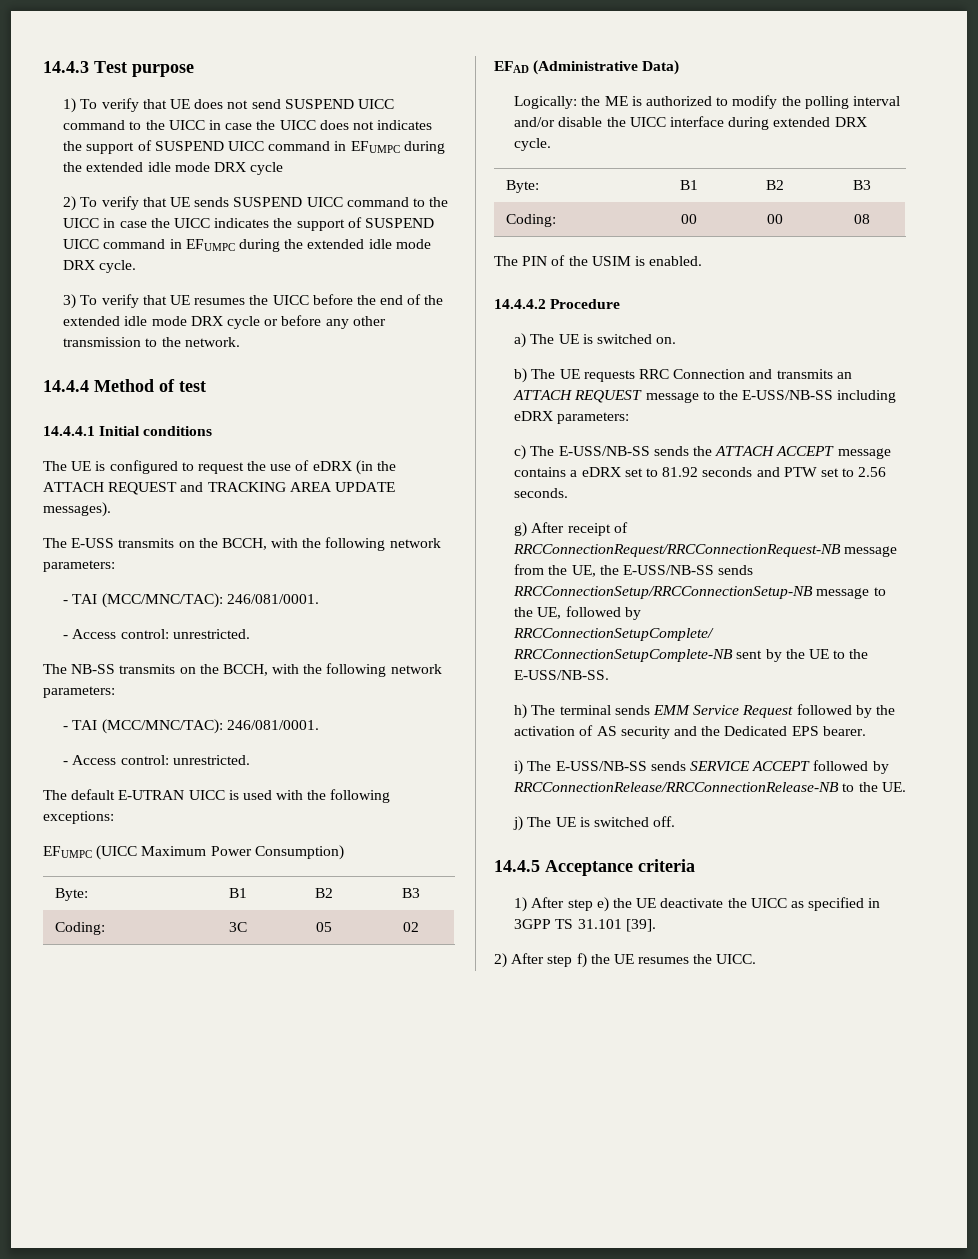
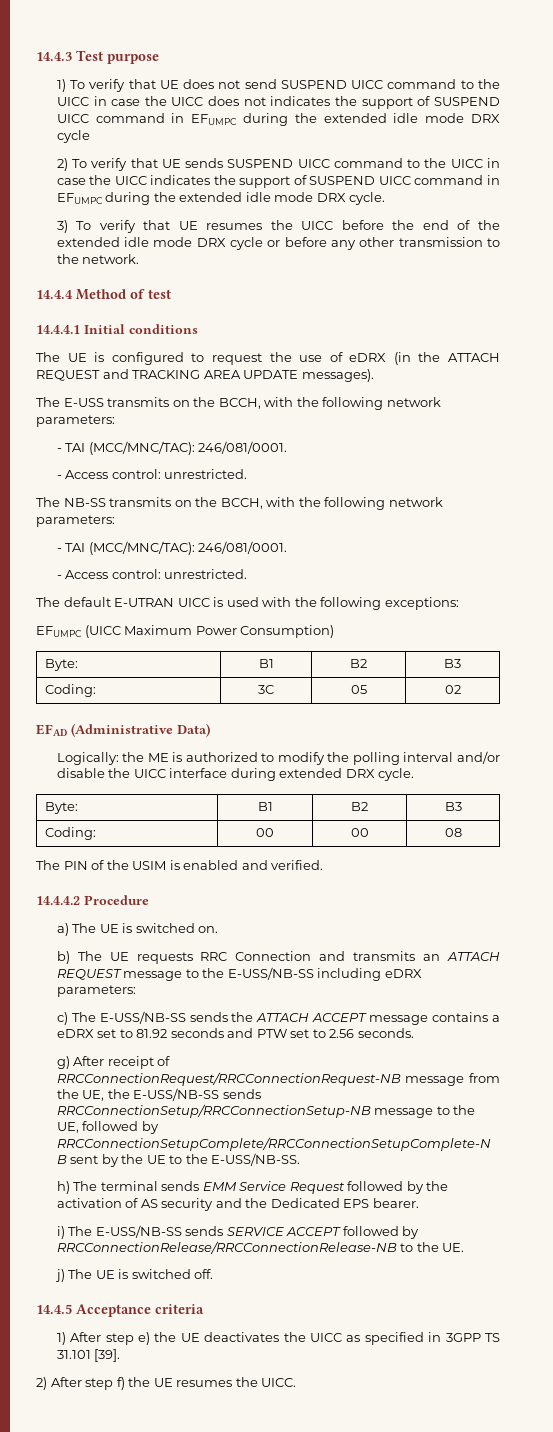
- The PIN of the USIM is enabled.
+ The PIN of the USIM is enabled and verified.
- 1) After step e) the UE deactivate the UICC as specified in 3GPP TS 31.101 [39].
+ 1) After step e) the UE deactivates the UICC as specified in 3GPP TS 31.101 [39].

